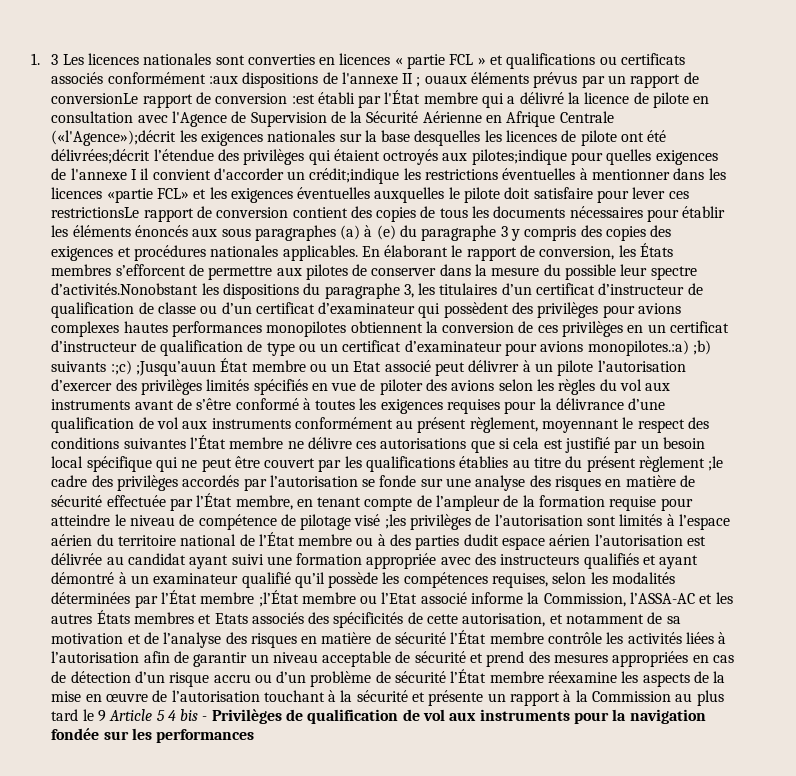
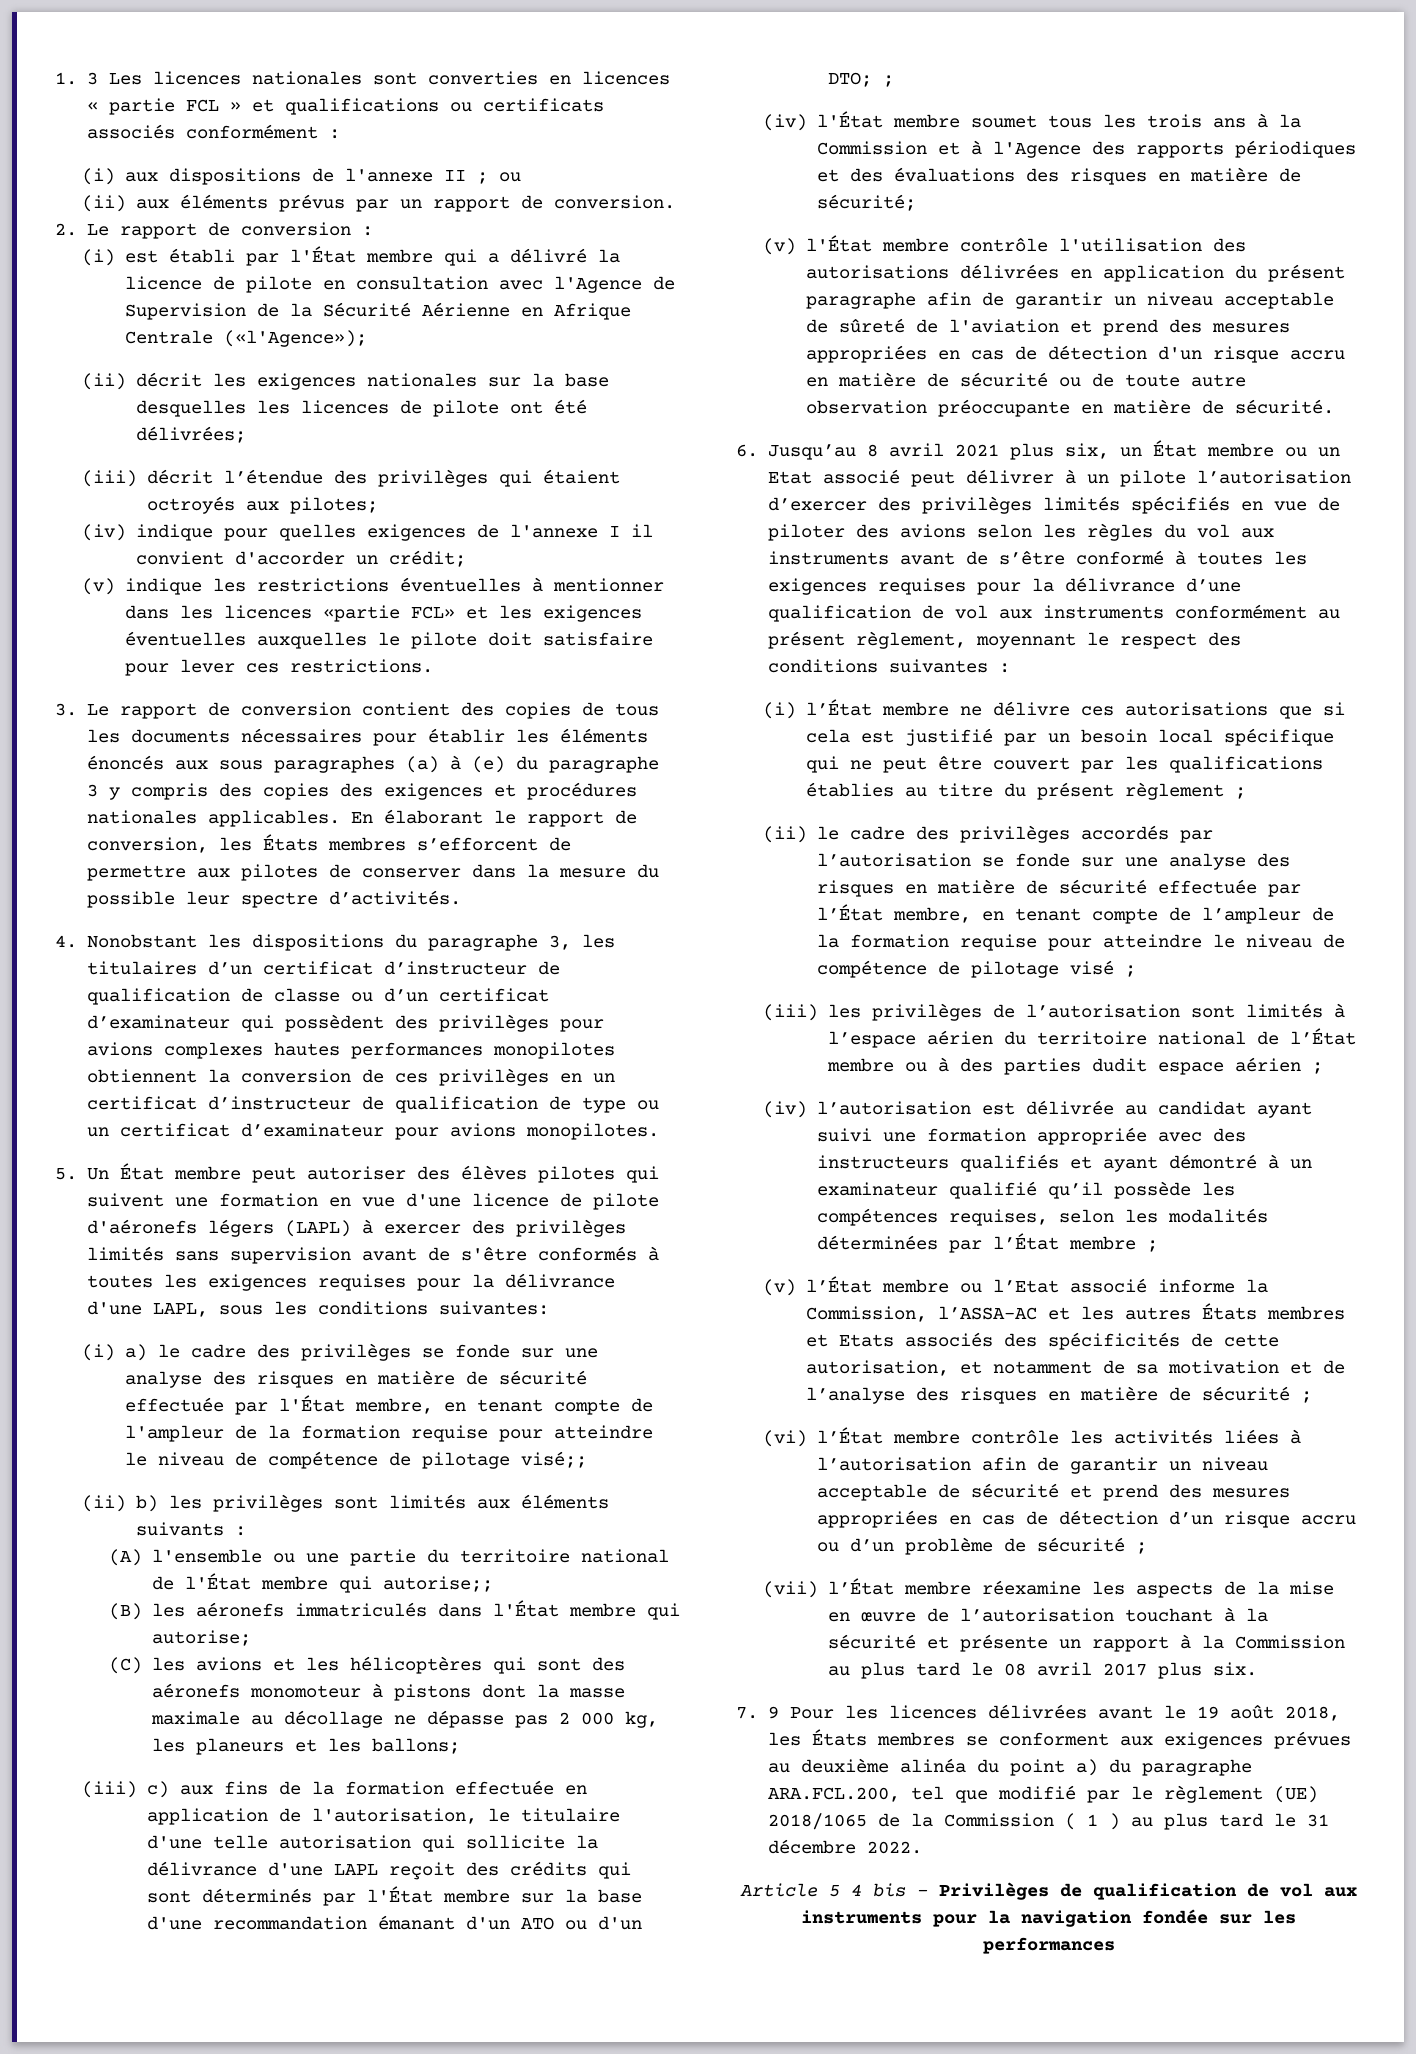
- 1. 3 Les licences nationales sont converties en licences « partie FCL » et qualifications ou certificats associés conformément :aux dispositions de l'annexe II ; ouaux éléments prévus par un rapport de conversionLe rapport de conversion :est établi par l'État membre qui a délivré la licence de pilote en consultation avec l'Agence de Supervision de la Sécurité Aérienne en Afrique Centrale («l'Agence»);décrit les exigences nationales sur la base desquelles les licences de pilote ont été délivrées;décrit l’étendue des privilèges qui étaient octroyés aux pilotes;indique pour quelles exigences de l'annexe I il convient d'accorder un crédit;indique les restrictions éventuelles à mentionner dans les licences «partie FCL» et les exigences éventuelles auxquelles le pilote doit satisfaire pour lever ces restrictionsLe rapport de conversion contient des copies de tous les documents nécessaires pour établir les éléments énoncés aux sous paragraphes (a) à (e) du paragraphe 3 y compris des copies des exigences et procédures nationales applicables.
+ 1. 3 Les licences nationales sont converties en licences « partie FCL » et qualifications ou certificats associés conformément :
+ (i) aux dispositions de l'annexe II ; ou
+ (ii) aux éléments prévus par un rapport de conversion.
+ 2. Le rapport de conversion :
+ (i) est établi par l'État membre qui a délivré la licence de pilote en consultation avec l'Agence de Supervision de la Sécurité Aérienne en Afrique Centrale («l'Agence»);
+ (ii) décrit les exigences nationales sur la base desquelles les licences de pilote ont été délivrées;
+ (iii) décrit l’étendue des privilèges qui étaient octroyés aux pilotes;
+ (iv) indique pour quelles exigences de l'annexe I il convient d'accorder un crédit;
+ (v) indique les restrictions éventuelles à mentionner dans les licences «partie FCL» et les exigences éventuelles auxquelles le pilote doit satisfaire pour lever ces restrictions.
+ 3. Le rapport de conversion contient des copies de tous les documents nécessaires pour établir les éléments énoncés aux sous paragraphes (a) à (e) du paragraphe 3 y compris des copies des exigences et procédures nationales applicables.
- En élaborant le rapport de conversion, les États membres s’efforcent de permettre aux pilotes de conserver dans la mesure du possible leur spectre d’activités.Nonobstant les dispositions du paragraphe 3, les titulaires d’un certificat d’instructeur de qualification de classe ou d’un certificat d’examinateur qui possèdent des privilèges pour avions complexes hautes performances monopilotes obtiennent la conversion de ces privilèges en un certificat d’instructeur de qualification de type ou un certificat d’examinateur pour avions monopilotes.:a) ;b) suivants :;c) ;Jusqu’auun État membre ou un Etat associé peut délivrer à un pilote l’autorisation d’exercer des privilèges limités spécifiés en vue de piloter des avions selon les règles du vol aux instruments avant de s’être conformé à toutes les exigences requises pour la délivrance d’une qualification de vol aux instruments conformément au présent règlement, moyennant le respect des conditions suivantes l’État membre ne délivre ces autorisations que si cela est justifié par un besoin local spécifique qui ne peut être couvert par les qualifications établies au titre du présent règlement ;le cadre des privilèges accordés par l’autorisation se fonde sur une analyse des risques en matière de sécurité effectuée par l’État membre, en tenant compte de l’ampleur de la formation requise pour atteindre le niveau de compétence de pilotage visé ;les privilèges de l’autorisation sont limités à l’espace aérien du territoire national de l’État membre ou à des parties dudit espace aérien l’autorisation est délivrée au candidat ayant suivi une formation appropriée avec des instructeurs qualifiés et ayant démontré à un examinateur qualifié qu’il possède les compétences requises, selon les modalités déterminées par l’État membre ;l’État membre ou l’Etat associé informe la Commission, l’ASSA-AC et les autres États membres et Etats associés des spécificités de cette autorisation, et notamment de sa motivation et de l’analyse des risques en matière de sécurité l’État membre contrôle les activités liées à l’autorisation afin de garantir un niveau acceptable de sécurité et prend des mesures appropriées en cas de détection d’un risque accru ou d’un problème de sécurité l’État membre réexamine les aspects de la mise en œuvre de l’autorisation touchant à la sécurité et présente un rapport à la Commission au plus tard le 9 Article 5 4 bis - Privilèges de qualification de vol aux instruments pour la navigation fondée sur les performances
+ En élaborant le rapport de conversion, les États membres s’efforcent de permettre aux pilotes de conserver dans la mesure du possible leur spectre d’activités.
+ 4. Nonobstant les dispositions du paragraphe 3, les titulaires d’un certificat d’instructeur de qualification de classe ou d’un certificat d’examinateur qui possèdent des privilèges pour avions complexes hautes performances monopilotes obtiennent la conversion de ces privilèges en un certificat d’instructeur de qualification de type ou un certificat d’examinateur pour avions monopilotes.
+ 5. Un État membre peut autoriser des élèves pilotes qui suivent une formation en vue d'une licence de pilote d'aéronefs légers (LAPL) à exercer des privilèges limités sans supervision avant de s'être conformés à toutes les exigences requises pour la délivrance d'une LAPL, sous les conditions suivantes:
+ (i) a) le cadre des privilèges se fonde sur une analyse des risques en matière de sécurité effectuée par l'État membre, en tenant compte de l'ampleur de la formation requise pour atteindre le niveau de compétence de pilotage visé;;
+ (ii) b) les privilèges sont limités aux éléments suivants :
+ (A) l'ensemble ou une partie du territoire national de l'État membre qui autorise;;
+ (B) les aéronefs immatriculés dans l'État membre qui autorise;
+ (C) les avions et les hélicoptères qui sont des aéronefs monomoteur à pistons dont la masse maximale au décollage ne dépasse pas 2 000 kg, les planeurs et les ballons;
+ (iii) c) aux fins de la formation effectuée en application de l'autorisation, le titulaire d'une telle autorisation qui sollicite la délivrance d'une LAPL reçoit des crédits qui sont déterminés par l'État membre sur la base d'une recommandation émanant d'un ATO ou d'un DTO; ;
+ (iv) l'État membre soumet tous les trois ans à la Commission et à l'Agence des rapports périodiques et des évaluations des risques en matière de sécurité;
+ (v) l'État membre contrôle l'utilisation des autorisations délivrées en application du présent paragraphe afin de garantir un niveau acceptable de sûreté de l'aviation et prend des mesures appropriées en cas de détection d'un risque accru en matière de sécurité ou de toute autre observation préoccupante en matière de sécurité.
+ 6. Jusqu’au 8 avril 2021 plus six, un État membre ou un Etat associé peut délivrer à un pilote l’autorisation d’exercer des privilèges limités spécifiés en vue de piloter des avions selon les règles du vol aux instruments avant de s’être conformé à toutes les exigences requises pour la délivrance d’une qualification de vol aux instruments conformément au présent règlement, moyennant le respect des conditions suivantes :
+ (i) l’État membre ne délivre ces autorisations que si cela est justifié par un besoin local spécifique qui ne peut être couvert par les qualifications établies au titre du présent règlement ;
+ (ii) le cadre des privilèges accordés par l’autorisation se fonde sur une analyse des risques en matière de sécurité effectuée par l’État membre, en tenant compte de l’ampleur de la formation requise pour atteindre le niveau de compétence de pilotage visé ;
+ (iii) les privilèges de l’autorisation sont limités à l’espace aérien du territoire national de l’État membre ou à des parties dudit espace aérien ;
+ (iv) l’autorisation est délivrée au candidat ayant suivi une formation appropriée avec des instructeurs qualifiés et ayant démontré à un examinateur qualifié qu’il possède les compétences requises, selon les modalités déterminées par l’État membre ;
+ (v) l’État membre ou l’Etat associé informe la Commission, l’ASSA-AC et les autres États membres et Etats associés des spécificités de cette autorisation, et notamment de sa motivation et de l’analyse des risques en matière de sécurité ;
+ (vi) l’État membre contrôle les activités liées à l’autorisation afin de garantir un niveau acceptable de sécurité et prend des mesures appropriées en cas de détection d’un risque accru ou d’un problème de sécurité ;
+ (vii) l’État membre réexamine les aspects de la mise en œuvre de l’autorisation touchant à la sécurité et présente un rapport à la Commission au plus tard le 08 avril 2017 plus six.
+ 7. 9 Pour les licences délivrées avant le 19 août 2018, les États membres se conforment aux exigences prévues au deuxième alinéa du point a) du paragraphe ARA.FCL.200, tel que modifié par le règlement (UE) 2018/1065 de la Commission ( 1 ) au plus tard le 31 décembre 2022.
+ Article 5 4 bis - Privilèges de qualification de vol aux instruments pour la navigation fondée sur les performances

